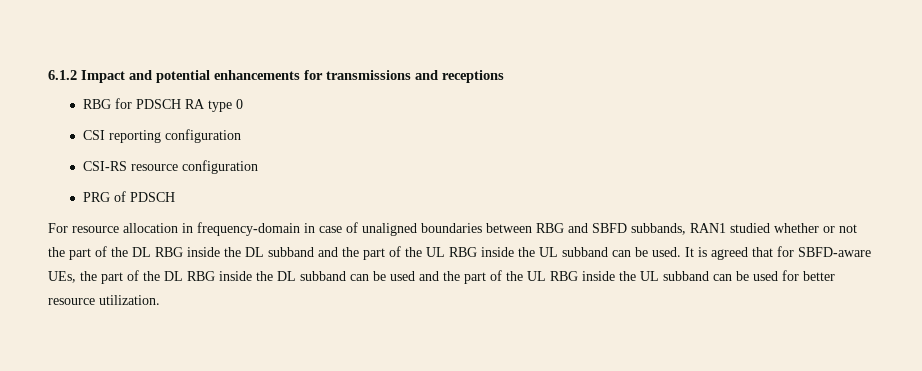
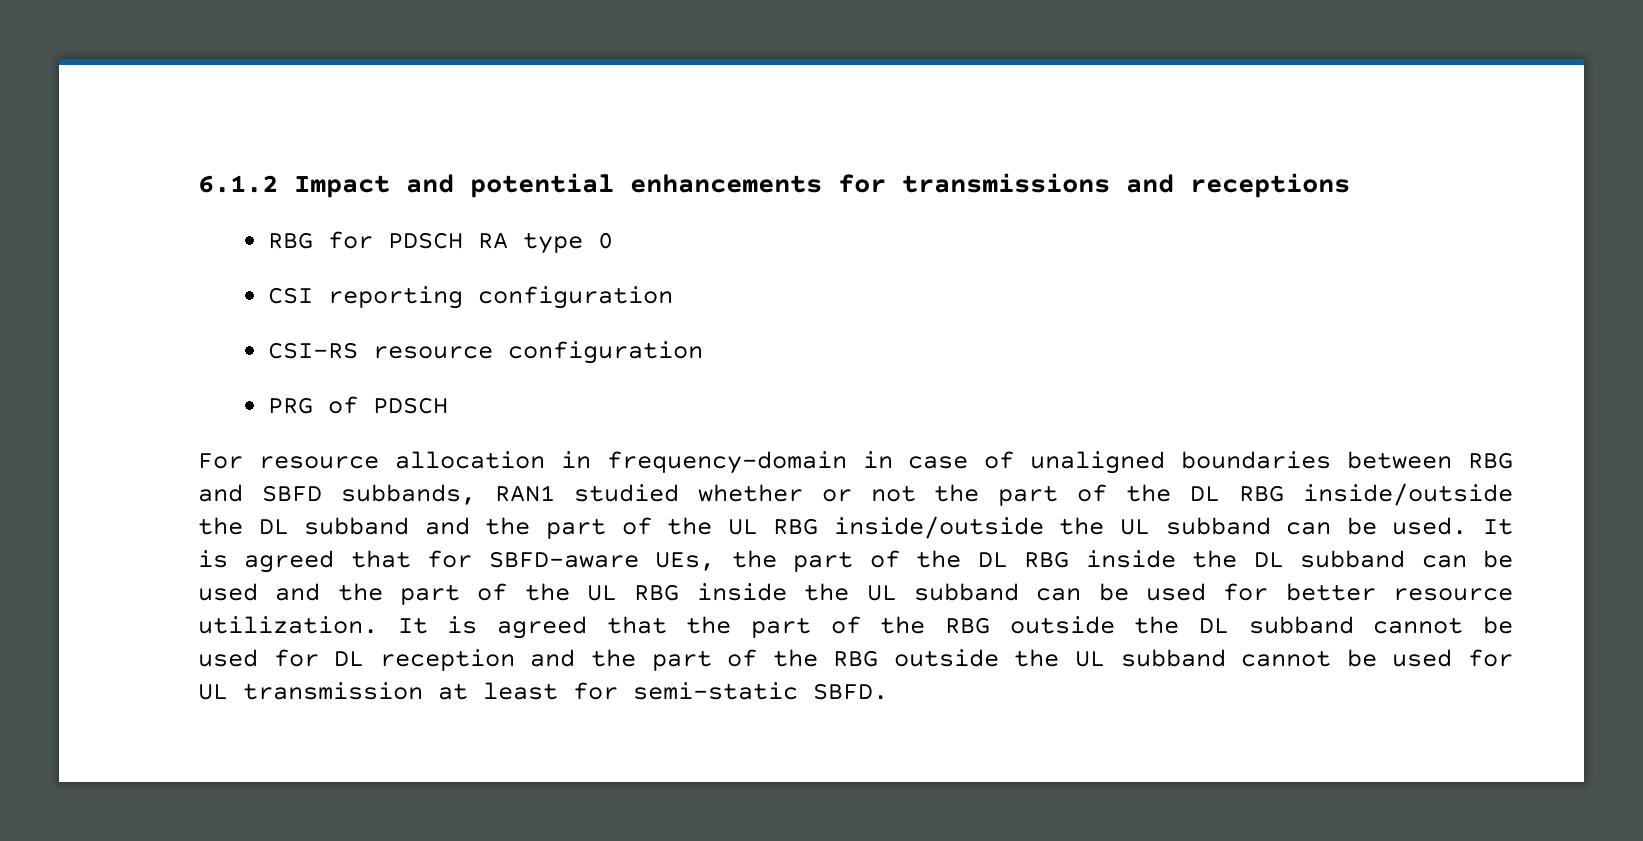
- For resource allocation in frequency-domain in case of unaligned boundaries between RBG and SBFD subbands, RAN1 studied whether or not the part of the DL RBG inside the DL subband and the part of the UL RBG inside the UL subband can be used.
+ For resource allocation in frequency-domain in case of unaligned boundaries between RBG and SBFD subbands, RAN1 studied whether or not the part of the DL RBG inside/outside the DL subband and the part of the UL RBG inside/outside the UL subband can be used.
+ It is agreed that the part of the RBG outside the DL subband cannot be used for DL reception and the part of the RBG outside the UL subband cannot be used for UL transmission at least for semi-static SBFD.

